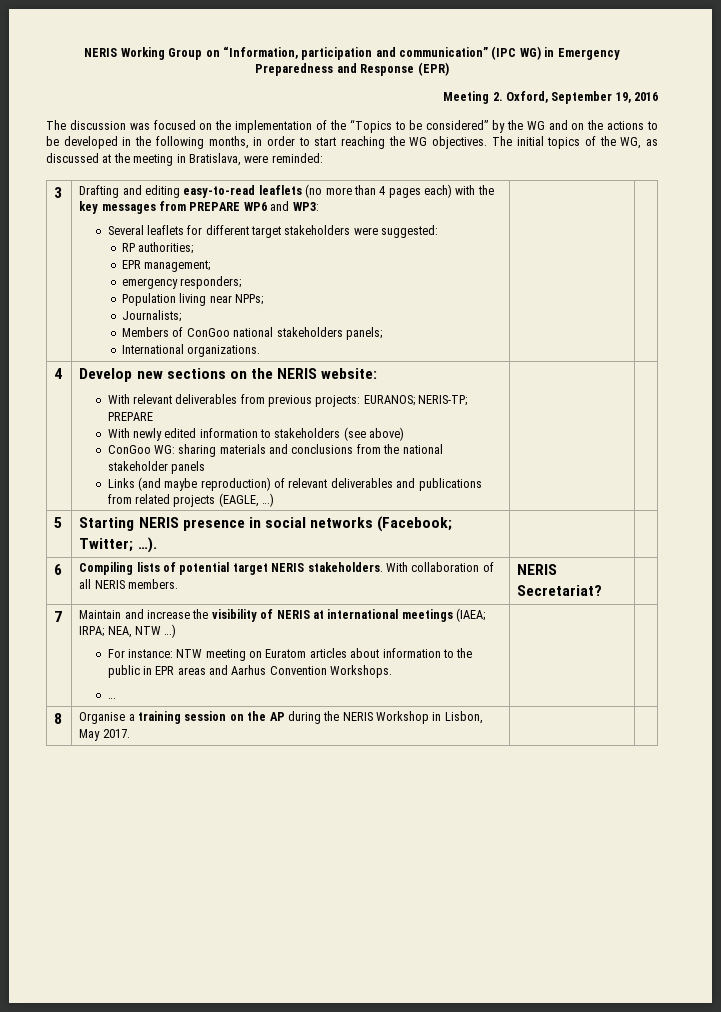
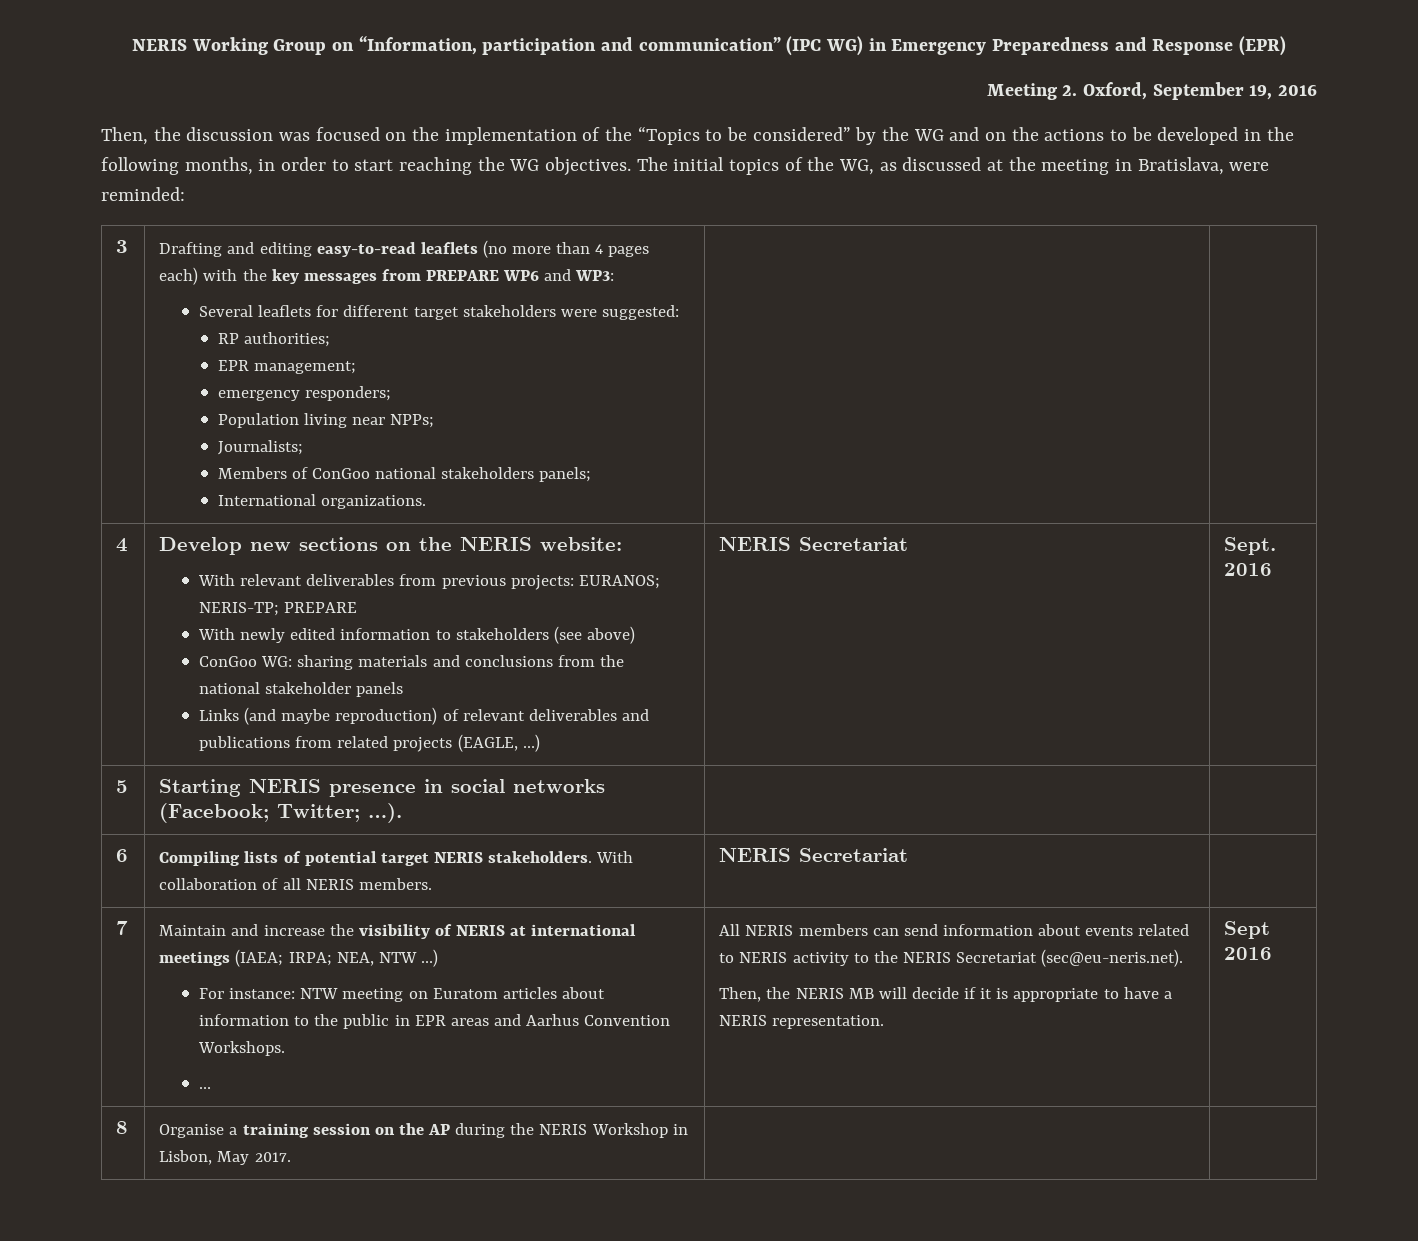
- The discussion was focused on the implementation of the “Topics to be considered” by the WG and on the actions to be developed in the following months, in order to start reaching the WG objectives.
+ Then, the discussion was focused on the implementation of the “Topics to be considered” by the WG and on the actions to be developed in the following months, in order to start reaching the WG objectives.
+ NERIS Secretariat | Sept. 2016
- 6 | Compiling lists of potential target NERIS stakeholders. With collaboration of all NERIS members. | NERIS Secretariat? |
+ 6 | Compiling lists of potential target NERIS stakeholders. With collaboration of all NERIS members. | NERIS Secretariat |
+ All NERIS members can send information about events related to NERIS activity to the NERIS Secretariat (sec@eu-neris.net).
+ Then, the NERIS MB will decide if it is appropriate to have a NERIS representation. | Sept 2016

